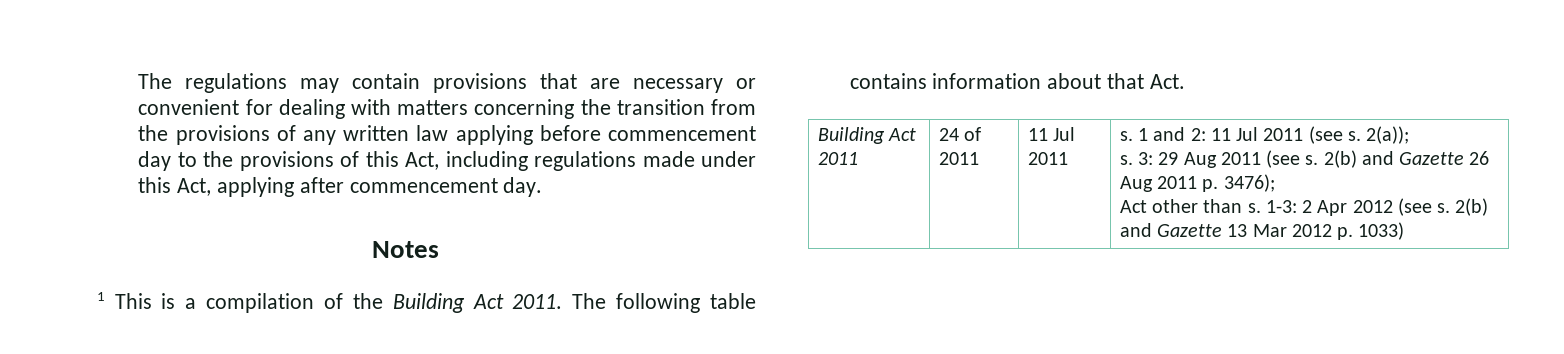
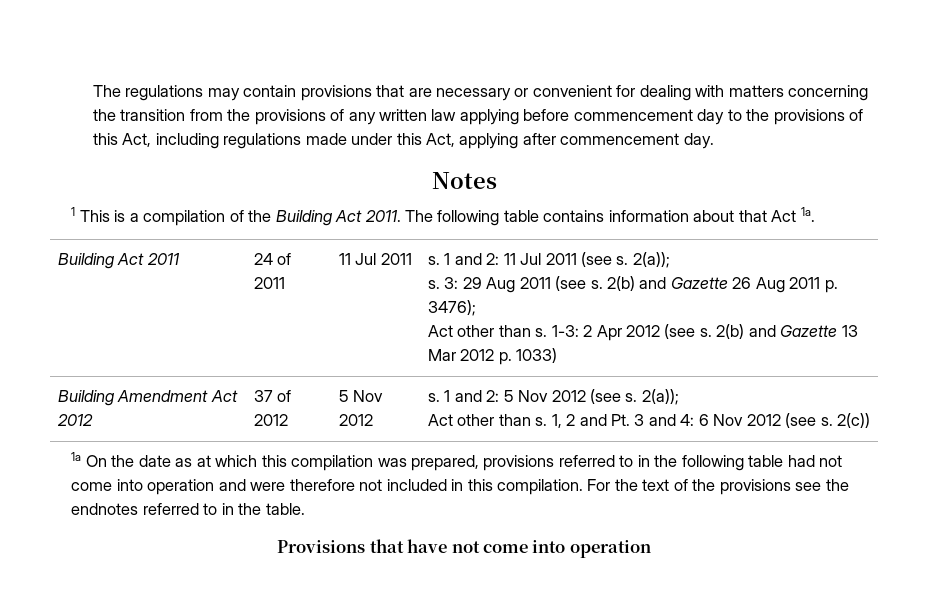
- The following table contains information about that Act.
+ The following table contains information about that Act 1a.
+ Building Amendment Act 2012 | 37 of 2012 | 5 Nov 2012 | s. 1 and 2: 5 Nov 2012 (see s. 2(a));
+ Act other than s. 1, 2 and Pt. 3 and 4: 6 Nov 2012 (see s. 2(c))
+ 1a On the date as at which this compilation was prepared, provisions referred to in the following table had not come into operation and were therefore not included in this compilation. For the text of the provisions see the endnotes referred to in the table.
+ Provisions that have not come into operation

